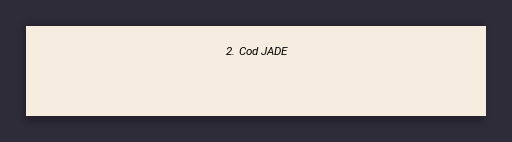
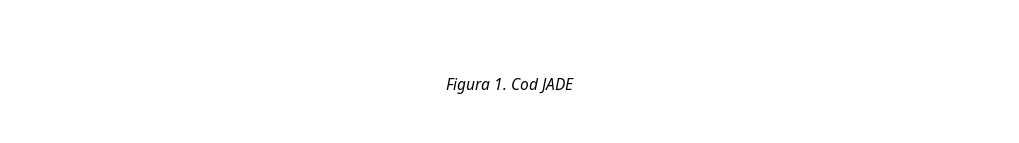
- 2. Cod JADE
+ Figura 1. Cod JADE

